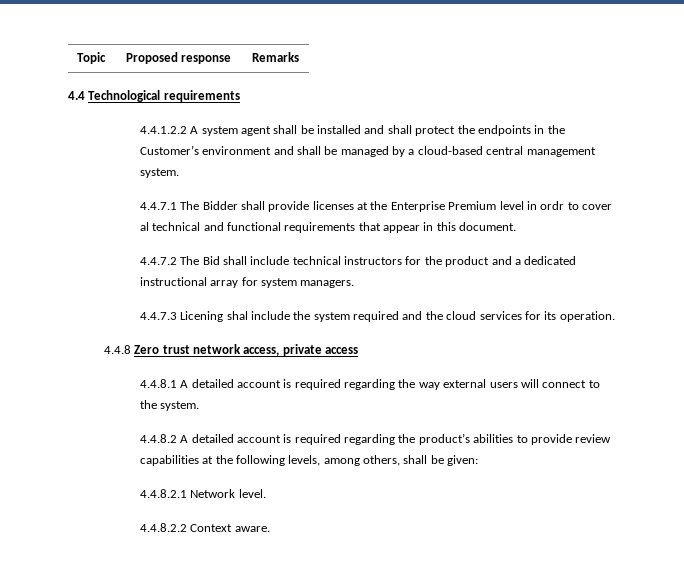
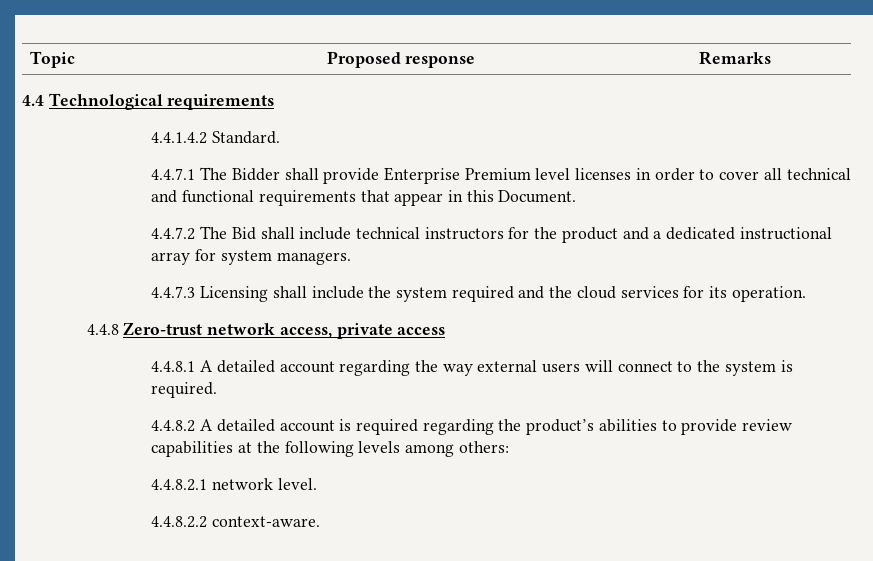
- 4.4.1.2.2 A system agent shall be installed and shall protect the endpoints in the Customer’s environment and shall be managed by a cloud-based central management system.
+ 4.4.1.4.2 Standard.
- 4.4.7.1 The Bidder shall provide licenses at the Enterprise Premium level in ordr to cover al technical and functional requirements that appear in this document.
+ 4.4.7.1 The Bidder shall provide Enterprise Premium level licenses in order to cover all technical and functional requirements that appear in this Document.
- 4.4.7.3 Licening shal include the system required and the cloud services for its operation.
+ 4.4.7.3 Licensing shall include the system required and the cloud services for its operation.
- 4.4.8 Zero trust network access, private access
+ 4.4.8 Zero-trust network access, private access
- 4.4.8.1 A detailed account is required regarding the way external users will connect to the system.
+ 4.4.8.1 A detailed account regarding the way external users will connect to the system is required.
- 4.4.8.2 A detailed account is required regarding the product’s abilities to provide review capabilities at the following levels, among others, shall be given:
+ 4.4.8.2 A detailed account is required regarding the product’s abilities to provide review capabilities at the following levels among others:
- 4.4.8.2.1 Network level.
+ 4.4.8.2.1 network level.
- 4.4.8.2.2 Context aware.
+ 4.4.8.2.2 context-aware.

